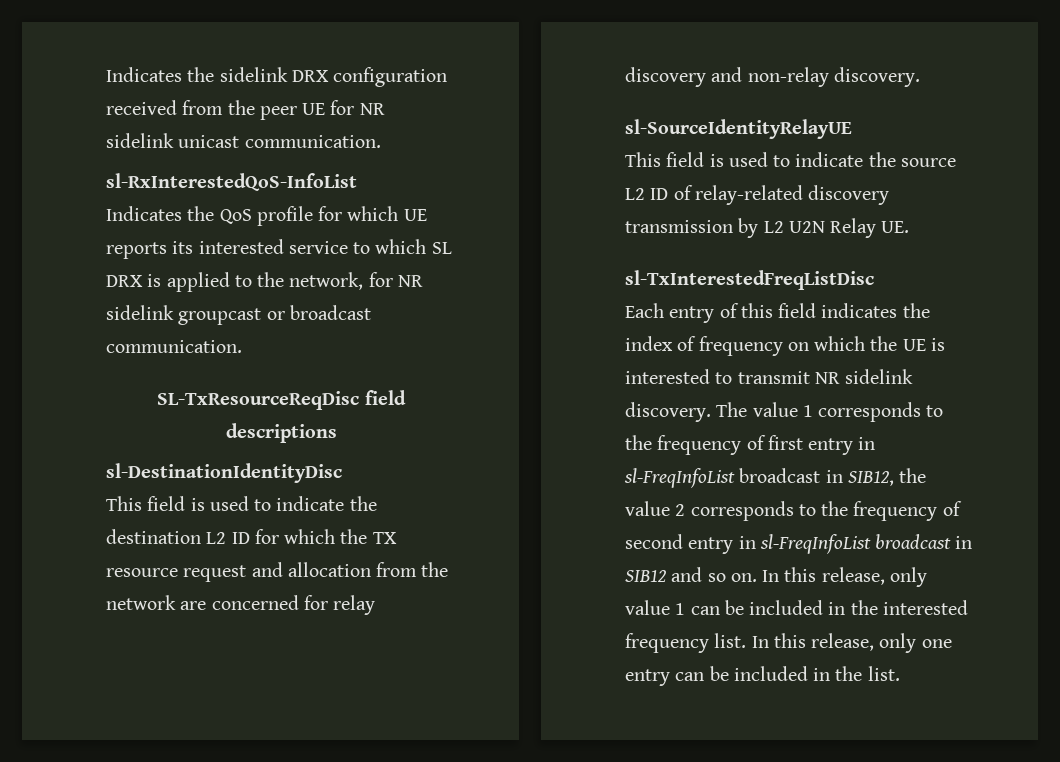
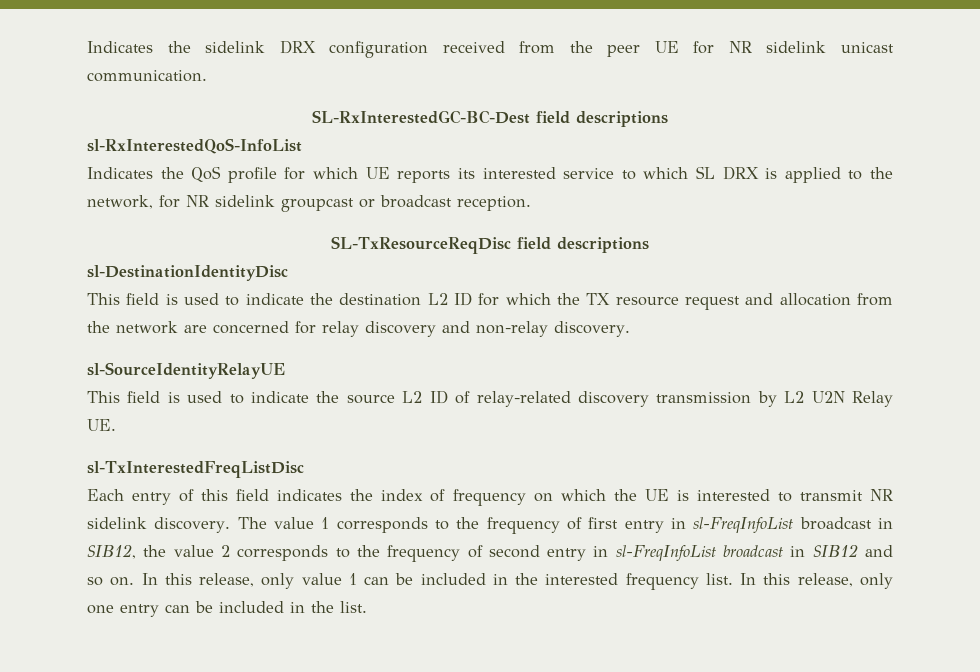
+ SL-RxInterestedGC-BC-Dest field descriptions
- Indicates the QoS profile for which UE reports its interested service to which SL DRX is applied to the network, for NR sidelink groupcast or broadcast communication.
+ Indicates the QoS profile for which UE reports its interested service to which SL DRX is applied to the network, for NR sidelink groupcast or broadcast reception.

